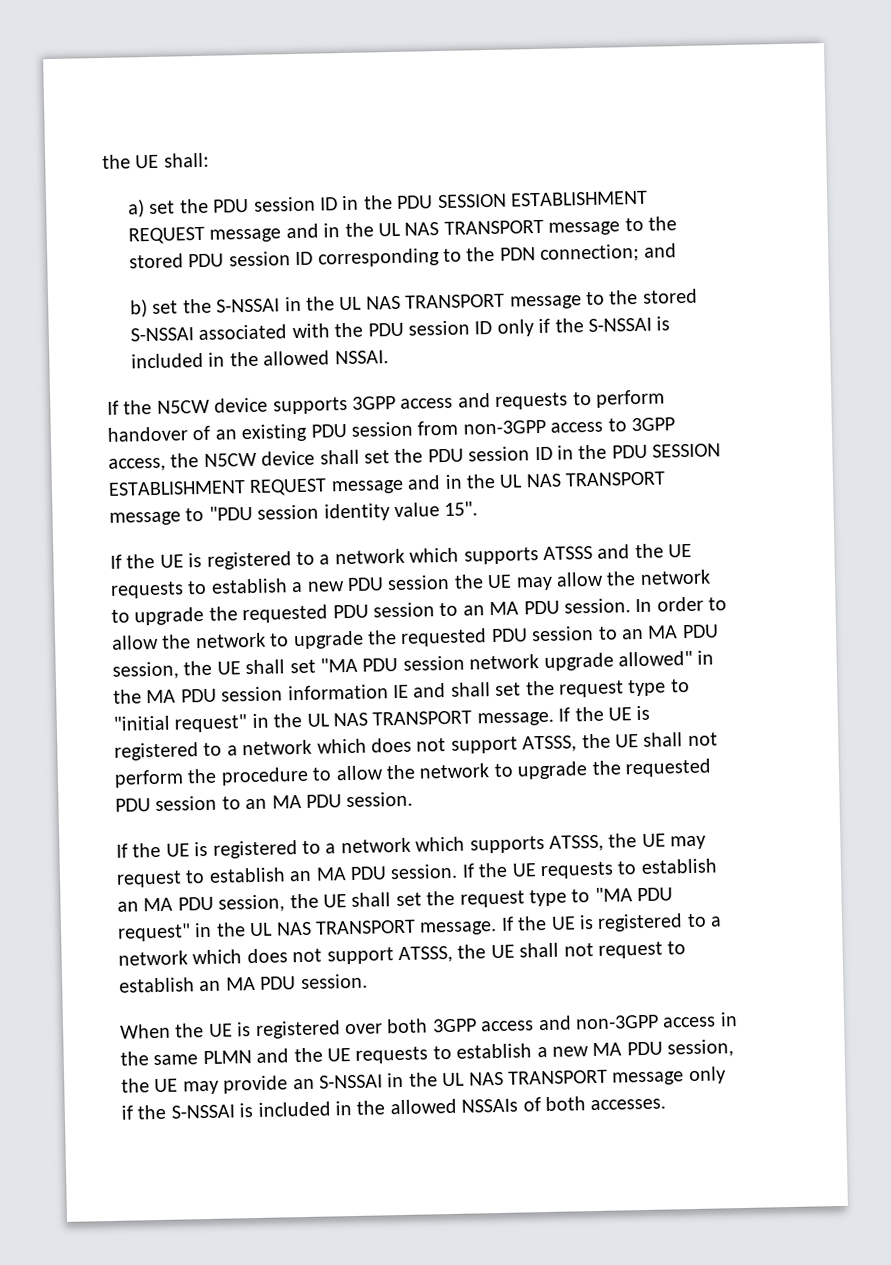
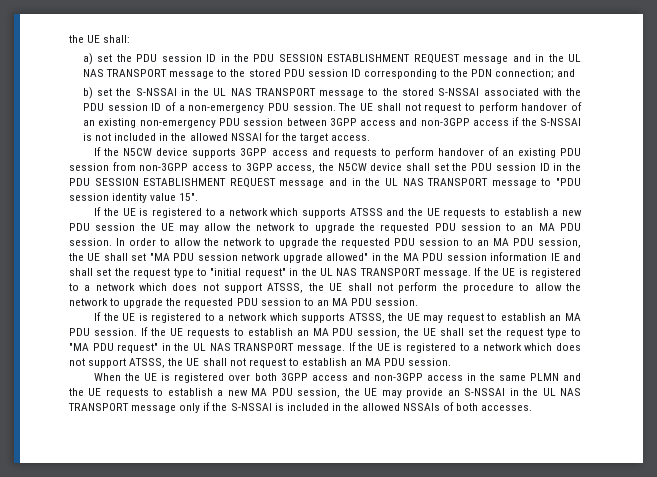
- b) set the S-NSSAI in the UL NAS TRANSPORT message to the stored S-NSSAI associated with the PDU session ID only if the S-NSSAI is included in the allowed NSSAI.
+ b) set the S-NSSAI in the UL NAS TRANSPORT message to the stored S-NSSAI associated with the PDU session ID of a non-emergency PDU session. The UE shall not request to perform handover of an existing non-emergency PDU session between 3GPP access and non-3GPP access if the S-NSSAI is not included in the allowed NSSAI for the target access.

